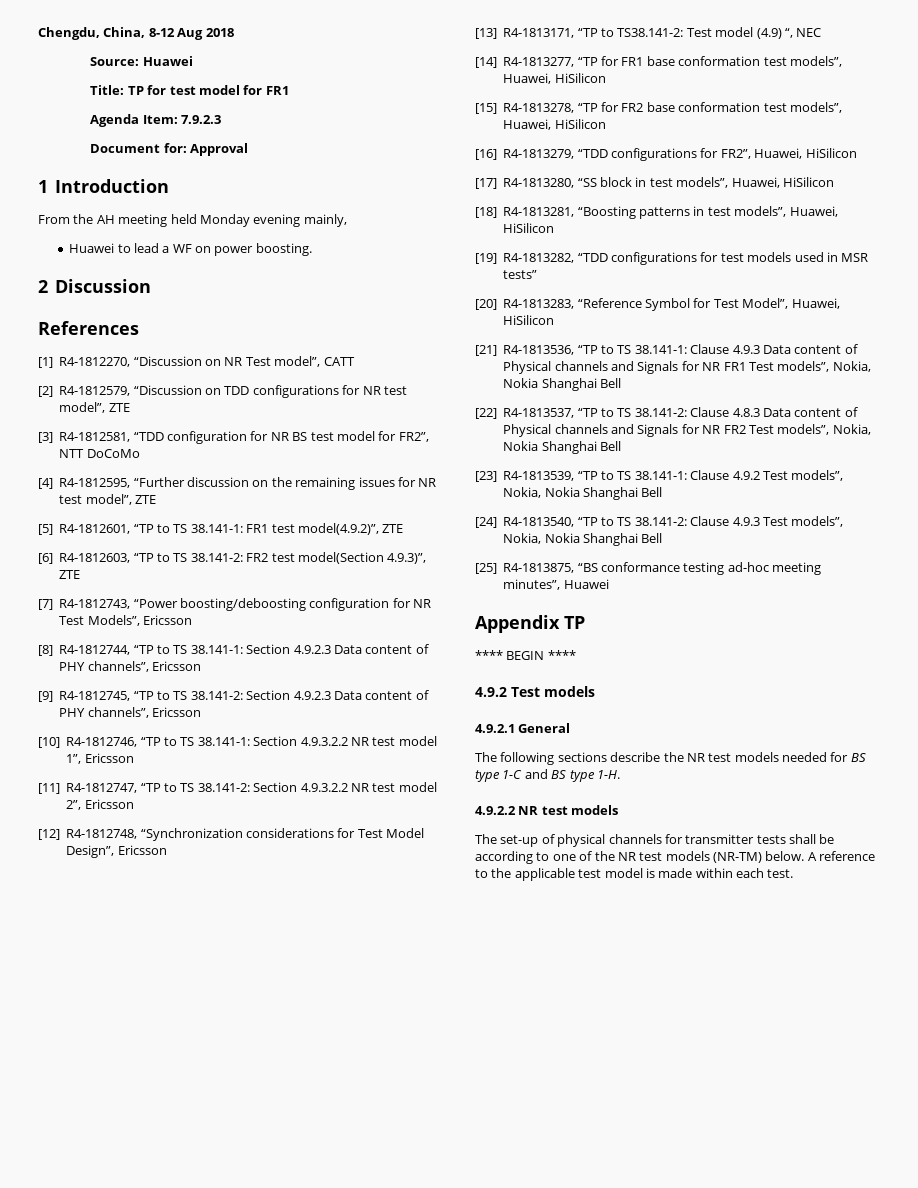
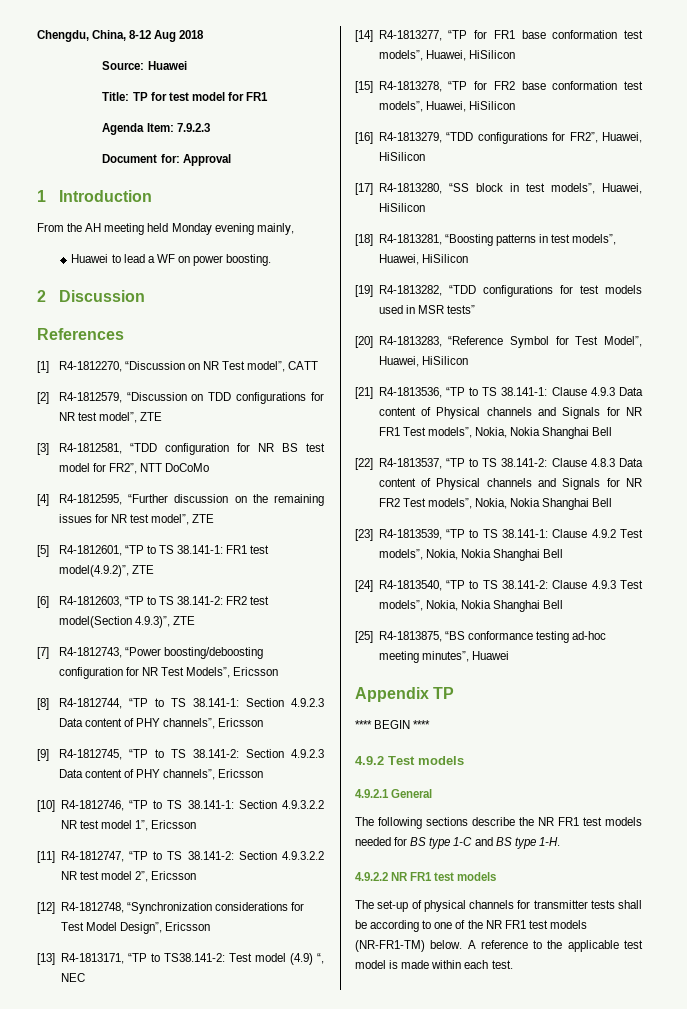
- The following sections describe the NR test models needed for BS type 1-C and BS type 1-H.
+ The following sections describe the NR FR1 test models needed for BS type 1-C and BS type 1-H.
- 4.9.2.2 NR test models
+ 4.9.2.2 NR FR1 test models
- The set-up of physical channels for transmitter tests shall be according to one of the NR test models (NR-TM) below.
+ The set-up of physical channels for transmitter tests shall be according to one of the NR FR1 test models (NR-FR1-TM) below.

